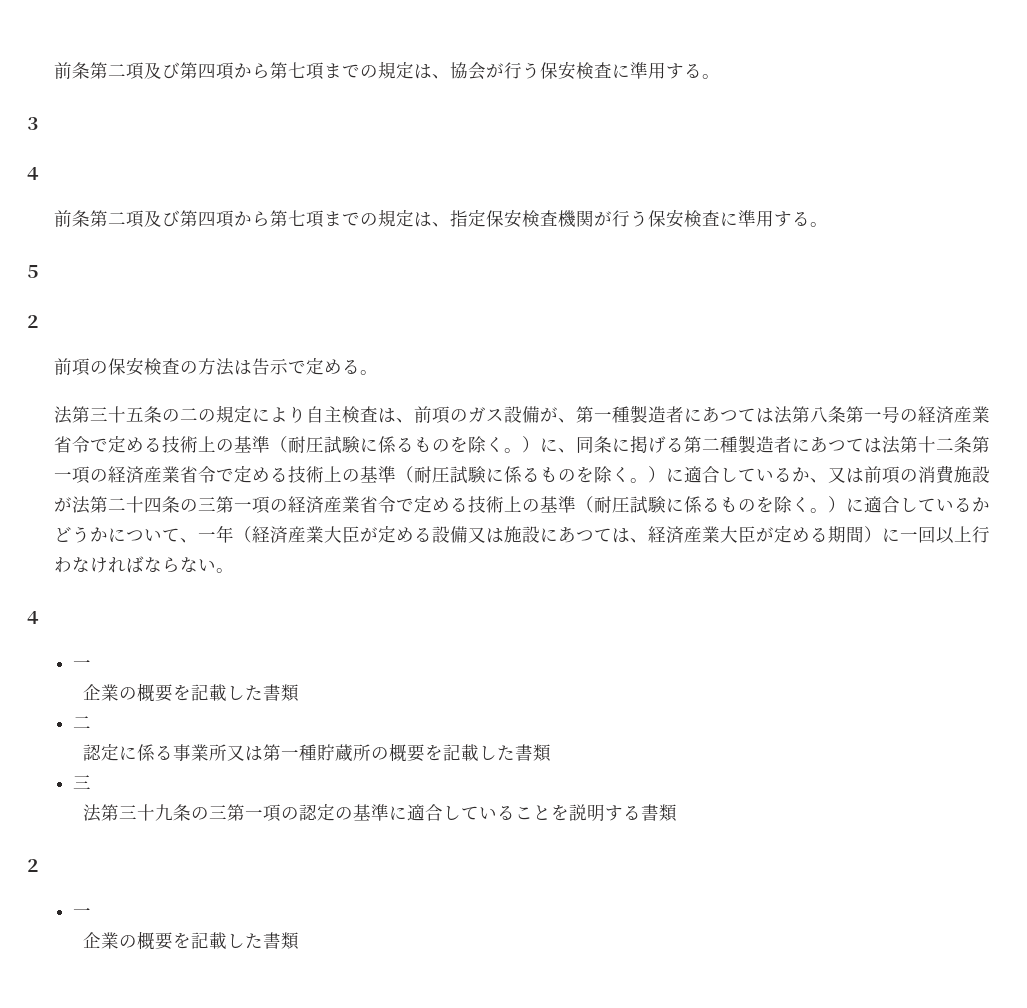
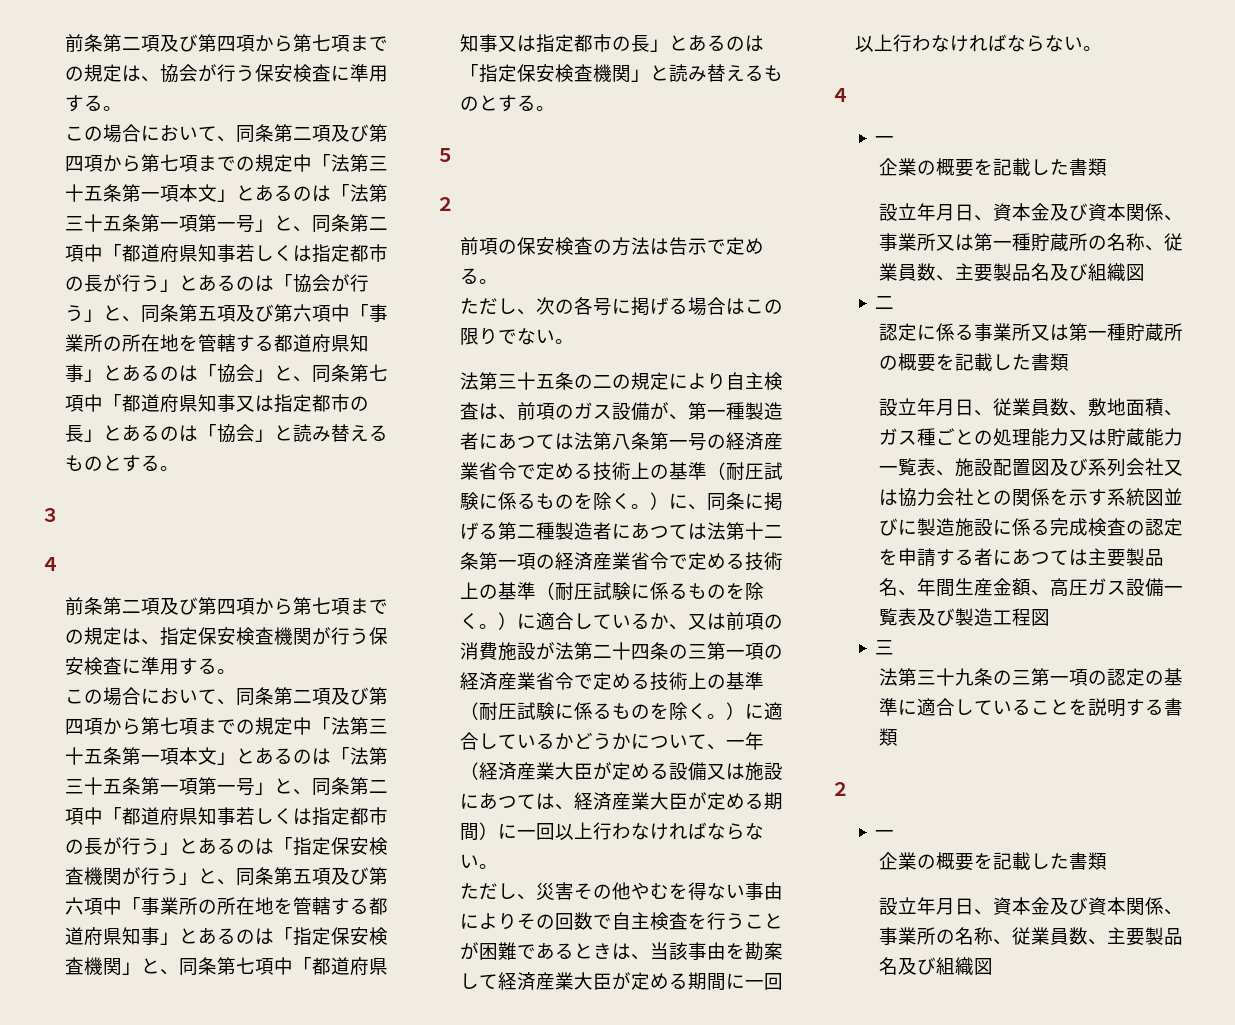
+ この場合において、同条第二項及び第四項から第七項までの規定中「法第三十五条第一項本文」とあるのは「法第三十五条第一項第一号」と、同条第二項中「都道府県知事若しくは指定都市の長が行う」とあるのは「協会が行う」と、同条第五項及び第六項中「事業所の所在地を管轄する都道府県知事」とあるのは「協会」と、同条第七項中「都道府県知事又は指定都市の長」とあるのは「協会」と読み替えるものとする。
+ この場合において、同条第二項及び第四項から第七項までの規定中「法第三十五条第一項本文」とあるのは「法第三十五条第一項第一号」と、同条第二項中「都道府県知事若しくは指定都市の長が行う」とあるのは「指定保安検査機関が行う」と、同条第五項及び第六項中「事業所の所在地を管轄する都道府県知事」とあるのは「指定保安検査機関」と、同条第七項中「都道府県知事又は指定都市の長」とあるのは「指定保安検査機関」と読み替えるものとする。
+ ただし、次の各号に掲げる場合はこの限りでない。
+ ただし、災害その他やむを得ない事由によりその回数で自主検査を行うことが困難であるときは、当該事由を勘案して経済産業大臣が定める期間に一回以上行わなければならない。
+ 設立年月日、資本金及び資本関係、事業所又は第一種貯蔵所の名称、従業員数、主要製品名及び組織図
+ 設立年月日、従業員数、敷地面積、ガス種ごとの処理能力又は貯蔵能力一覧表、施設配置図及び系列会社又は協力会社との関係を示す系統図並びに製造施設に係る完成検査の認定を申請する者にあつては主要製品名、年間生産金額、高圧ガス設備一覧表及び製造工程図
+ 設立年月日、資本金及び資本関係、事業所の名称、従業員数、主要製品名及び組織図

